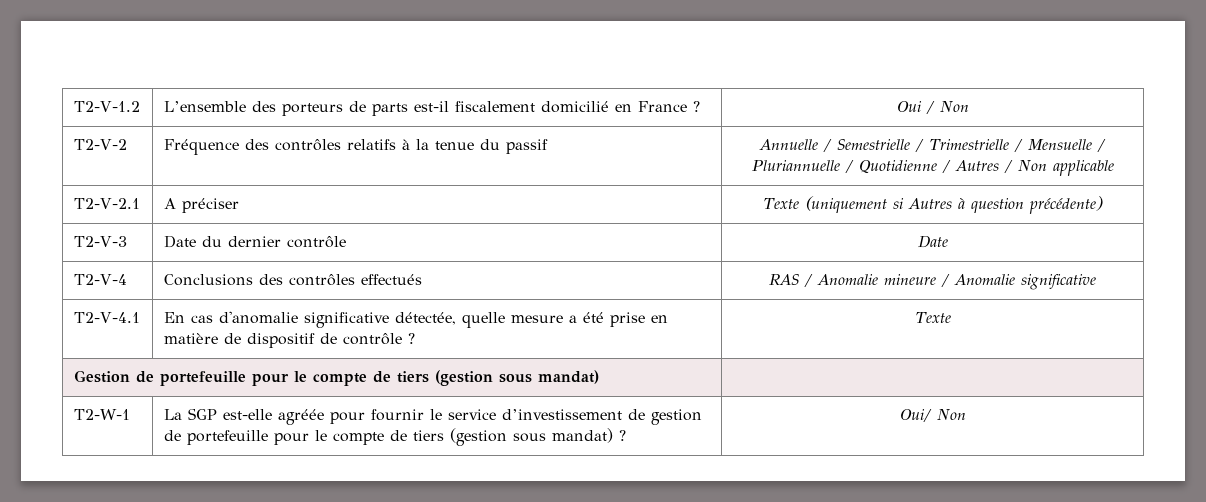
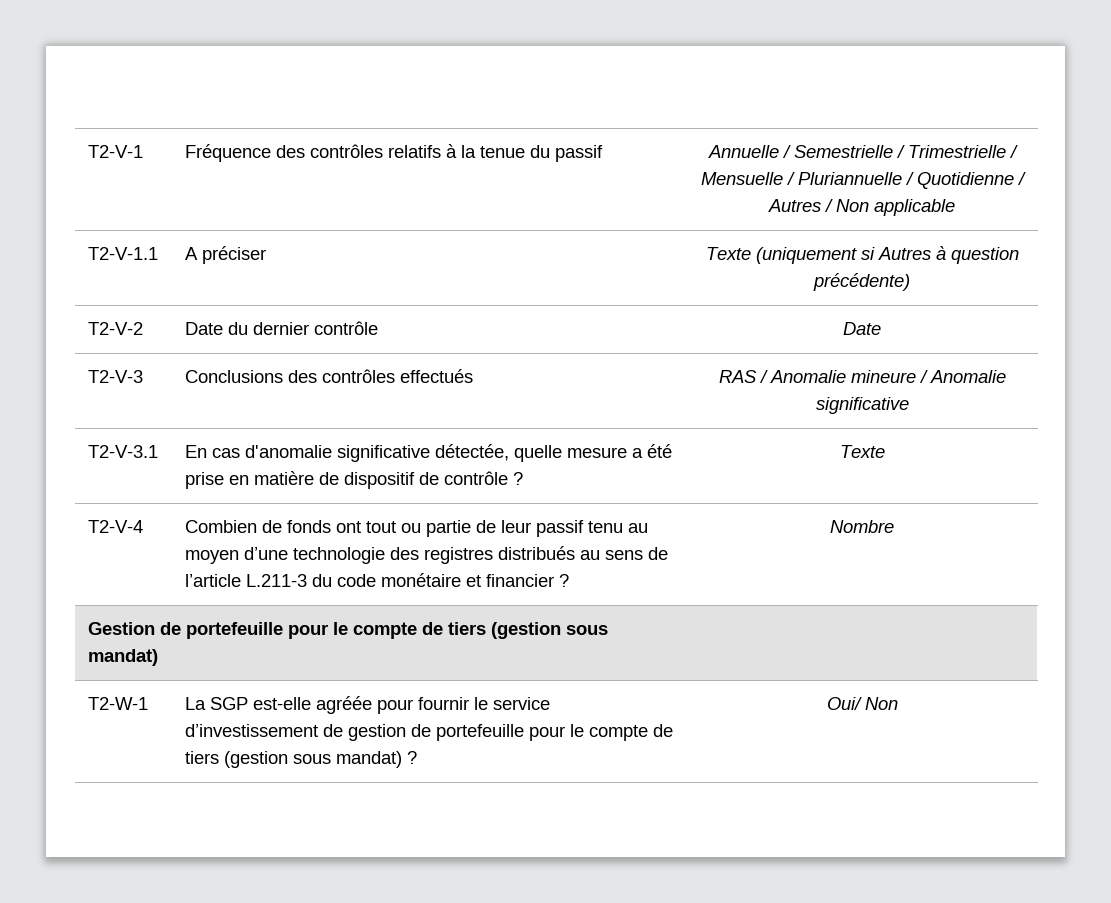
- T2-V-1.2 | L’ensemble des porteurs de parts est-il fiscalement domicilié en France ? | Oui / Non
- T2-V-2 | Fréquence des contrôles relatifs à la tenue du passif | Annuelle / Semestrielle / Trimestrielle / Mensuelle / Pluriannuelle / Quotidienne / Autres / Non applicable
+ T2-V-1 | Fréquence des contrôles relatifs à la tenue du passif | Annuelle / Semestrielle / Trimestrielle / Mensuelle / Pluriannuelle / Quotidienne / Autres / Non applicable
- T2-V-2.1 | A préciser | Texte (uniquement si Autres à question précédente)
+ T2-V-1.1 | A préciser | Texte (uniquement si Autres à question précédente)
- T2-V-3 | Date du dernier contrôle | Date
+ T2-V-2 | Date du dernier contrôle | Date
- T2-V-4 | Conclusions des contrôles effectués | RAS / Anomalie mineure / Anomalie significative
+ T2-V-3 | Conclusions des contrôles effectués | RAS / Anomalie mineure / Anomalie significative
- T2-V-4.1 | En cas d'anomalie significative détectée, quelle mesure a été prise en matière de dispositif de contrôle ? | Texte
+ T2-V-3.1 | En cas d'anomalie significative détectée, quelle mesure a été prise en matière de dispositif de contrôle ? | Texte
+ T2-V-4 | Combien de fonds ont tout ou partie de leur passif tenu au moyen d’une technologie des registres distribués au sens de l’article L.211-3 du code monétaire et financier ? | Nombre

